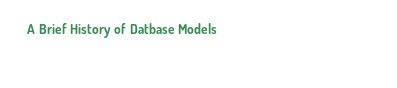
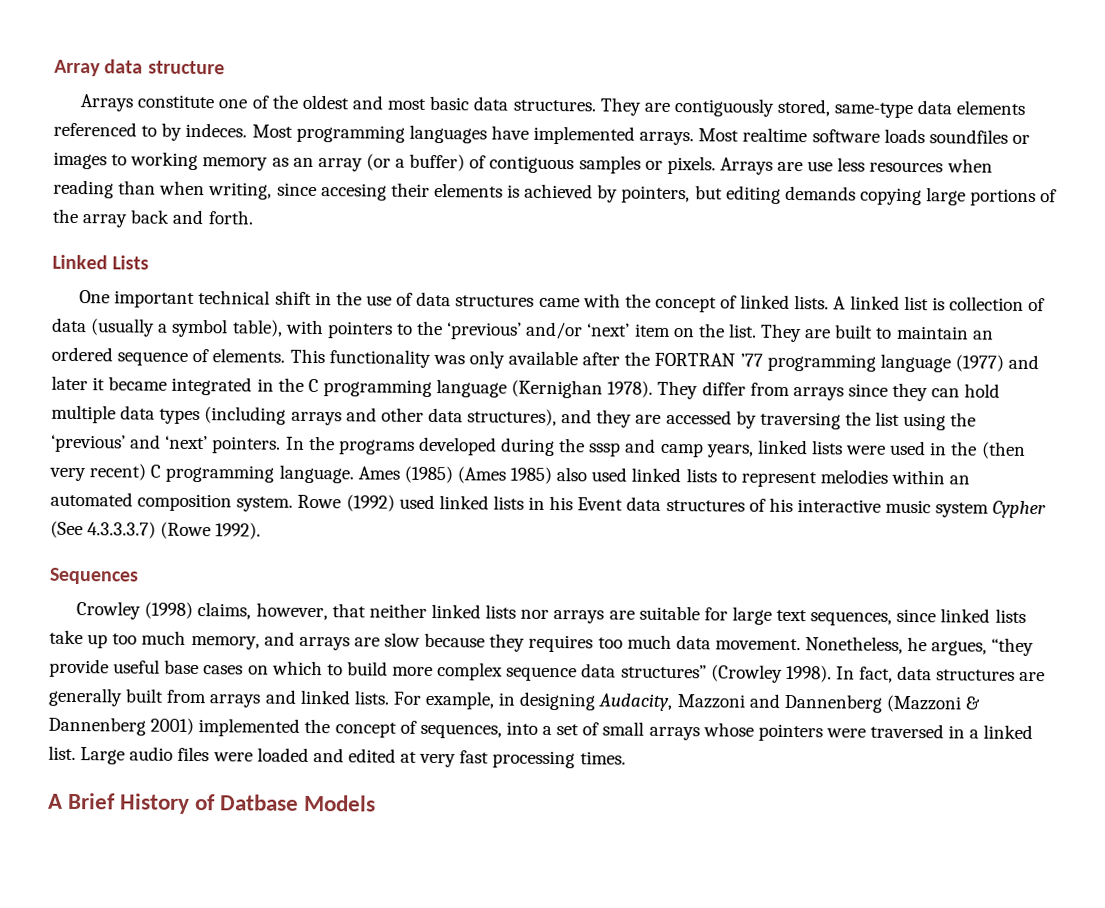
+ Array data structure
+ Arrays constitute one of the oldest and most basic data structures. They are contiguously stored, same-type data elements referenced to by indeces. Most programming languages have implemented arrays. Most realtime software loads soundfiles or images to working memory as an array (or a buffer) of contiguous samples or pixels. Arrays are use less resources when reading than when writing, since accesing their elements is achieved by pointers, but editing demands copying large portions of the array back and forth.
+ Linked Lists
+ One important technical shift in the use of data structures came with the concept of linked lists. A linked list is collection of data (usually a symbol table), with pointers to the ‘previous’ and/or ‘next’ item on the list. They are built to maintain an ordered sequence of elements. This functionality was only available after the FORTRAN ’77 programming language (1977) and later it became integrated in the C programming language (Kernighan 1978). They differ from arrays since they can hold multiple data types (including arrays and other data structures), and they are accessed by traversing the list using the ‘previous’ and ‘next’ pointers. In the programs developed during the sssp and camp years, linked lists were used in the (then very recent) C programming language. Ames (1985) (Ames 1985) also used linked lists to represent melodies within an automated composition system. Rowe (1992) used linked lists in his Event data structures of his interactive music system Cypher (See 4.3.3.3.7) (Rowe 1992).
+ Sequences
+ Crowley (1998) claims, however, that neither linked lists nor arrays are suitable for large text sequences, since linked lists take up too much memory, and arrays are slow because they requires too much data movement. Nonetheless, he argues, “they provide useful base cases on which to build more complex sequence data structures” (Crowley 1998). In fact, data structures are generally built from arrays and linked lists. For example, in designing Audacity, Mazzoni and Dannenberg (Mazzoni & Dannenberg 2001) implemented the concept of sequences, into a set of small arrays whose pointers were traversed in a linked list. Large audio files were loaded and edited at very fast processing times.

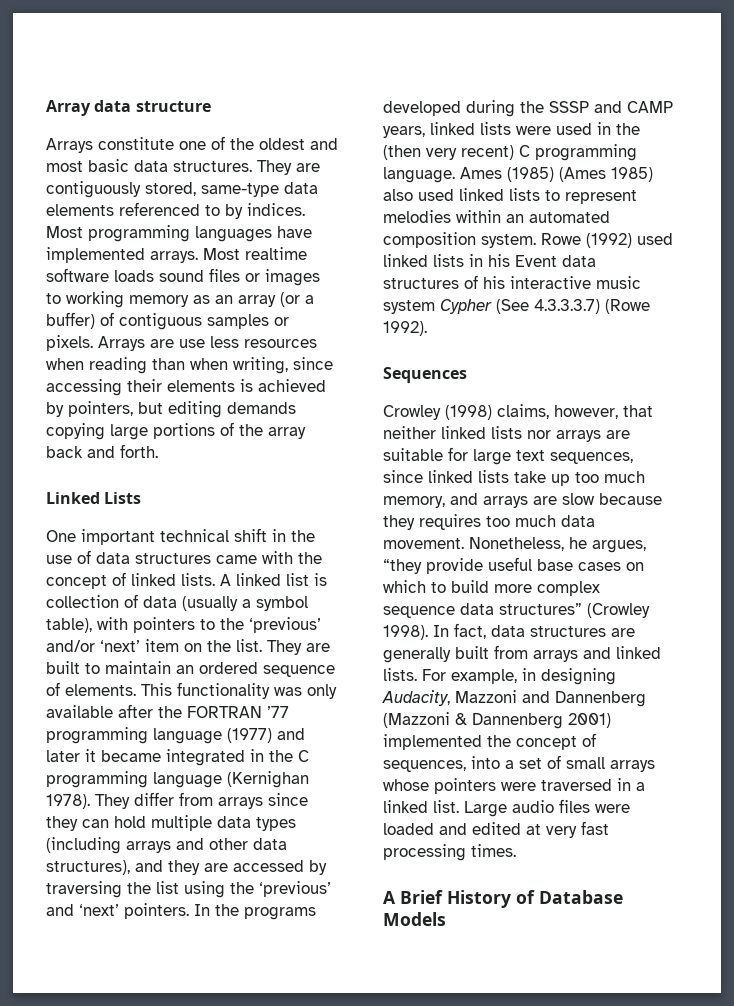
- They are contiguously stored, same-type data elements referenced to by indeces.
+ They are contiguously stored, same-type data elements referenced to by indices.
- Most realtime software loads soundfiles or images to working memory as an array (or a buffer) of contiguous samples or pixels.
+ Most realtime software loads sound files or images to working memory as an array (or a buffer) of contiguous samples or pixels.
- Arrays are use less resources when reading than when writing, since accesing their elements is achieved by pointers, but editing demands copying large portions of the array back and forth.
+ Arrays are use less resources when reading than when writing, since accessing their elements is achieved by pointers, but editing demands copying large portions of the array back and forth.
- In the programs developed during the sssp and camp years, linked lists were used in the (then very recent) C programming language.
+ In the programs developed during the SSSP and CAMP years, linked lists were used in the (then very recent) C programming language.
- A Brief History of Datbase Models
+ A Brief History of Database Models

